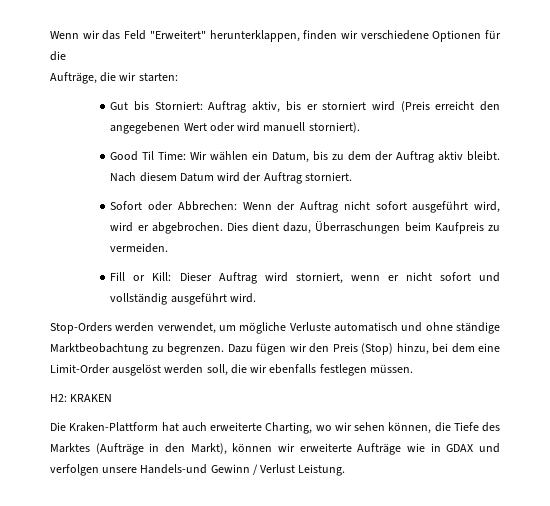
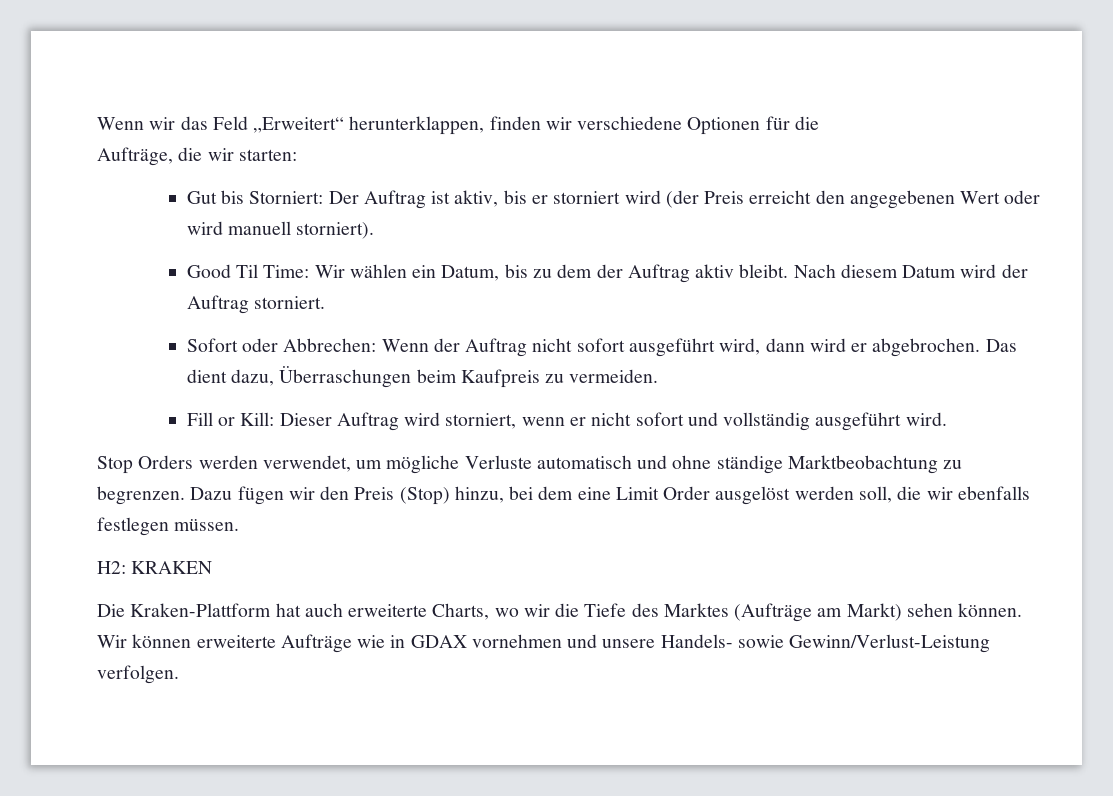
- Wenn wir das Feld "Erweitert" herunterklappen, finden wir verschiedene Optionen für die
+ Wenn wir das Feld „Erweitert“ herunterklappen, finden wir verschiedene Optionen für die
- Gut bis Storniert: Auftrag aktiv, bis er storniert wird (Preis erreicht den angegebenen Wert oder wird manuell storniert).
+ Gut bis Storniert: Der Auftrag ist aktiv, bis er storniert wird (der Preis erreicht den angegebenen Wert oder wird manuell storniert).
- Sofort oder Abbrechen: Wenn der Auftrag nicht sofort ausgeführt wird, wird er abgebrochen.
+ Sofort oder Abbrechen: Wenn der Auftrag nicht sofort ausgeführt wird, dann wird er abgebrochen.
- Dies dient dazu, Überraschungen beim Kaufpreis zu vermeiden.
+ Das dient dazu, Überraschungen beim Kaufpreis zu vermeiden.
- Stop-Orders werden verwendet, um mögliche Verluste automatisch und ohne ständige Marktbeobachtung zu begrenzen.
+ Stop Orders werden verwendet, um mögliche Verluste automatisch und ohne ständige Marktbeobachtung zu begrenzen.
- Dazu fügen wir den Preis (Stop) hinzu, bei dem eine Limit-Order ausgelöst werden soll, die wir ebenfalls festlegen müssen.
+ Dazu fügen wir den Preis (Stop) hinzu, bei dem eine Limit Order ausgelöst werden soll, die wir ebenfalls festlegen müssen.
- Die Kraken-Plattform hat auch erweiterte Charting, wo wir sehen können, die Tiefe des Marktes (Aufträge in den Markt), können wir erweiterte Aufträge wie in GDAX und verfolgen unsere Handels-und Gewinn / Verlust Leistung.
+ Die Kraken-Plattform hat auch erweiterte Charts, wo wir die Tiefe des Marktes (Aufträge am Markt) sehen können. Wir können erweiterte Aufträge wie in GDAX vornehmen und unsere Handels- sowie Gewinn/Verlust-Leistung verfolgen.

